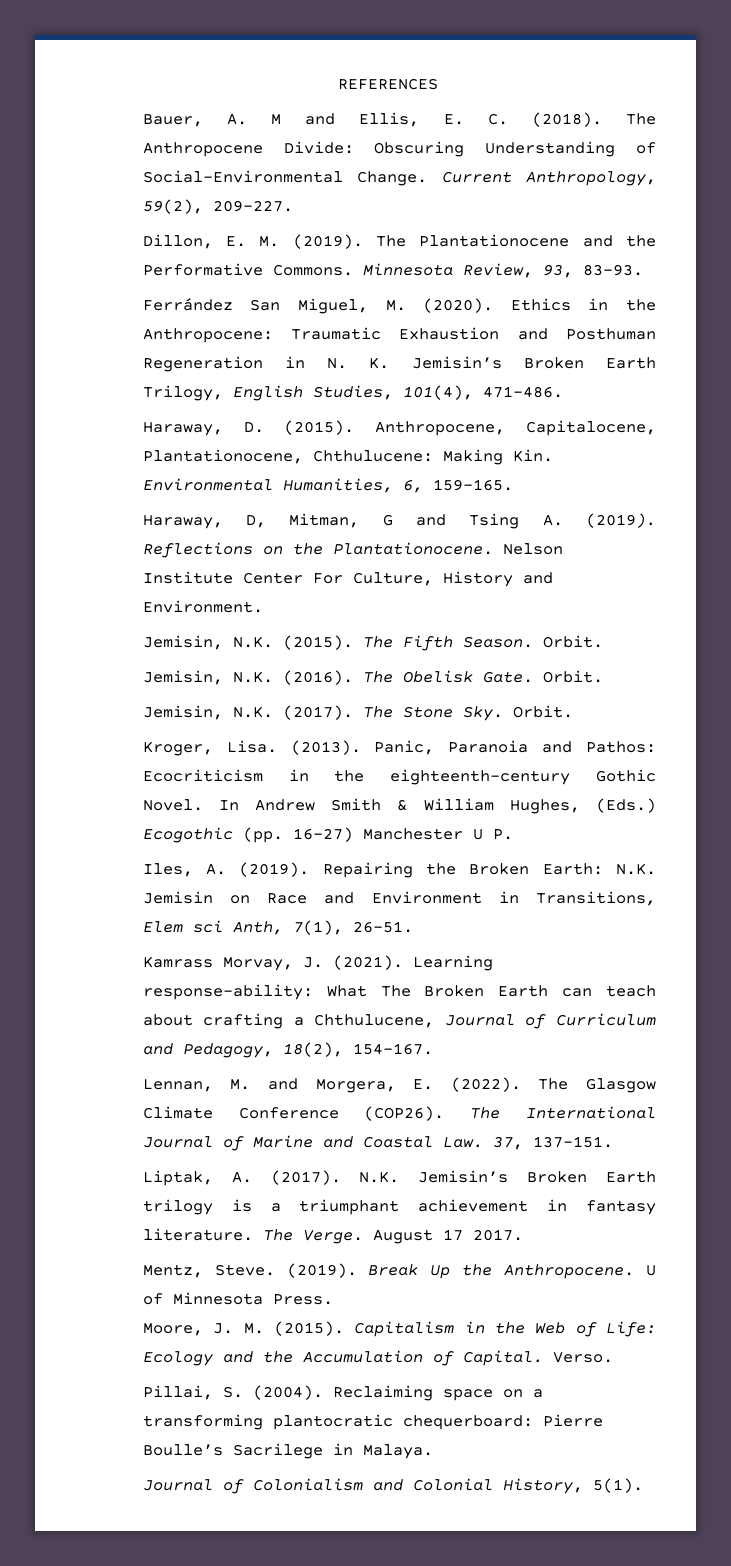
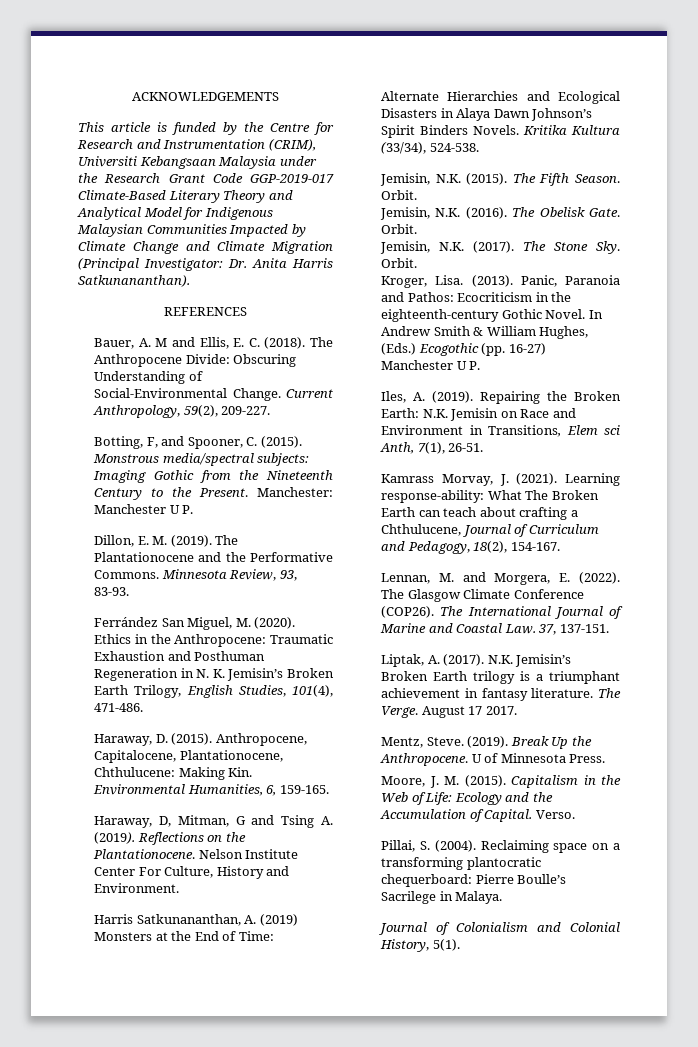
+ ACKNOWLEDGEMENTS
+ This article is funded by the Centre for Research and Instrumentation (CRIM), Universiti Kebangsaan Malaysia under the Research Grant Code GGP-2019-017 Climate-Based Literary Theory and Analytical Model for Indigenous Malaysian Communities Impacted by Climate Change and Climate Migration (Principal Investigator: Dr. Anita Harris Satkunananthan).
+ Botting, F, and Spooner, C. (2015). Monstrous media/spectral subjects: Imaging Gothic from the Nineteenth Century to the Present. Manchester: Manchester U P.
+ Harris Satkunananthan, A. (2019) Monsters at the End of Time: Alternate Hierarchies and Ecological Disasters in Alaya Dawn Johnson’s Spirit Binders Novels. Kritika Kultura (33/34), 524-538.

